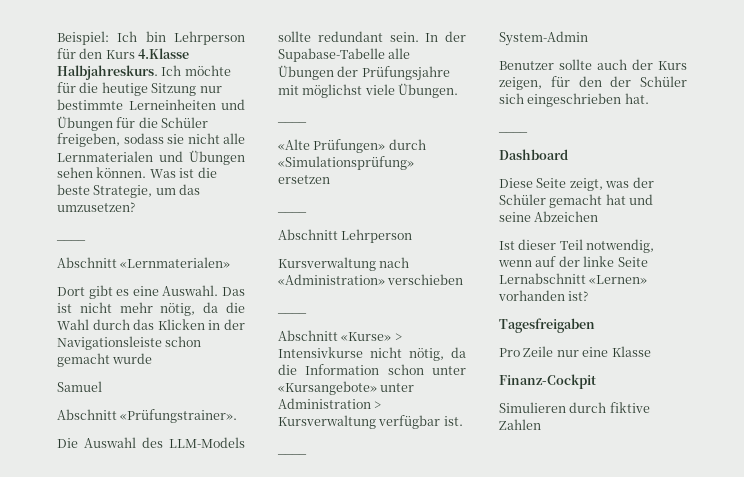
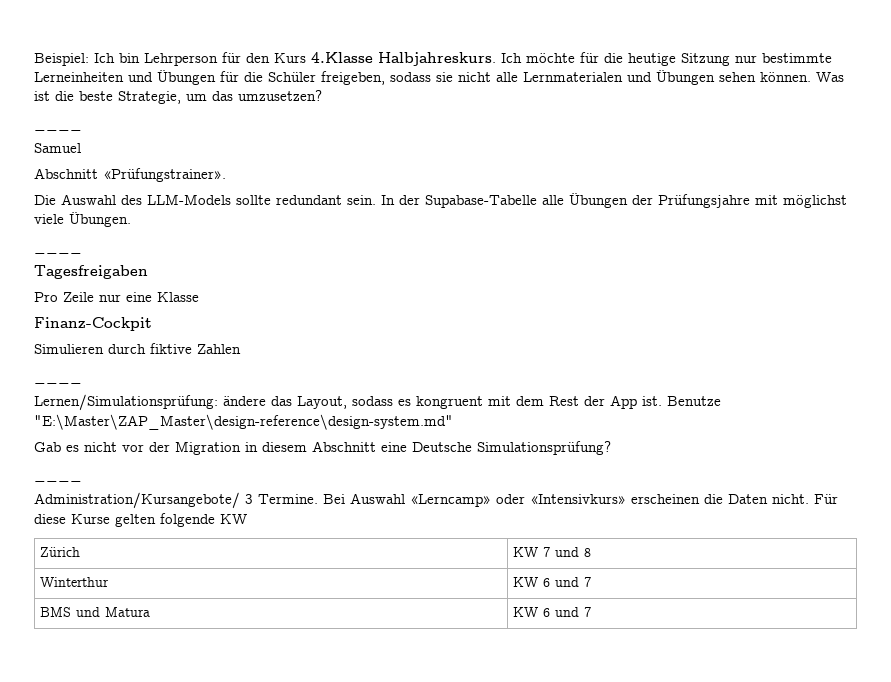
- Abschnitt «Lernmaterialen»
- Dort gibt es eine Auswahl. Das ist nicht mehr nötig, da die Wahl durch das Klicken in der Navigationsleiste schon gemacht wurde
- «Alte Prüfungen» durch «Simulationsprüfung» ersetzen
- ____
- Abschnitt Lehrperson
- Kursverwaltung nach «Administration» verschieben
- ____
- Abschnitt «Kurse» > Intensivkurse nicht nötig, da die Information schon unter «Kursangebote» unter Administration > Kursverwaltung verfügbar ist.
- ____
- System-Admin
- Benutzer sollte auch der Kurs zeigen, für den der Schüler sich eingeschrieben hat.
- ____
- Dashboard
- Diese Seite zeigt, was der Schüler gemacht hat und seine Abzeichen
- Ist dieser Teil notwendig, wenn auf der linke Seite Lernabschnitt «Lernen» vorhanden ist?
  Simulieren durch fiktive Zahlen
+ ____
+ Lernen/Simulationsprüfung: ändere das Layout, sodass es kongruent mit dem Rest der App ist. Benutze "E:\Master\ZAP_Master\design-reference\design-system.md"
+ Gab es nicht vor der Migration in diesem Abschnitt eine Deutsche Simulationsprüfung?
+ ____
+ Administration/Kursangebote/ 3 Termine. Bei Auswahl «Lerncamp» oder «Intensivkurs» erscheinen die Daten nicht. Für diese Kurse gelten folgende KW
+ Zürich | KW 7 und 8
+ Winterthur | KW 6 und 7
+ BMS und Matura | KW 6 und 7

